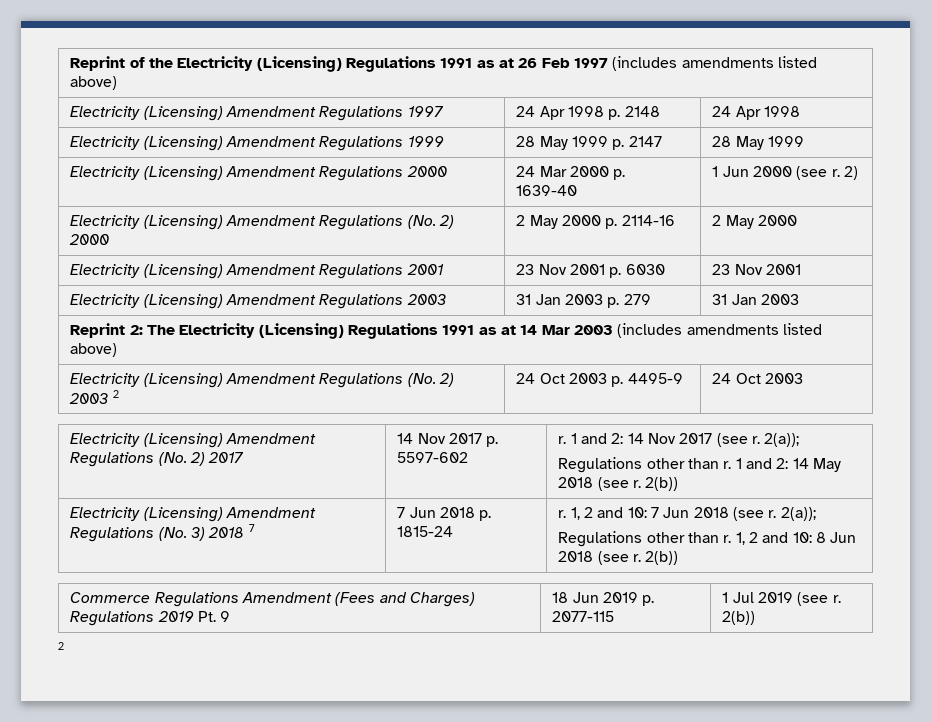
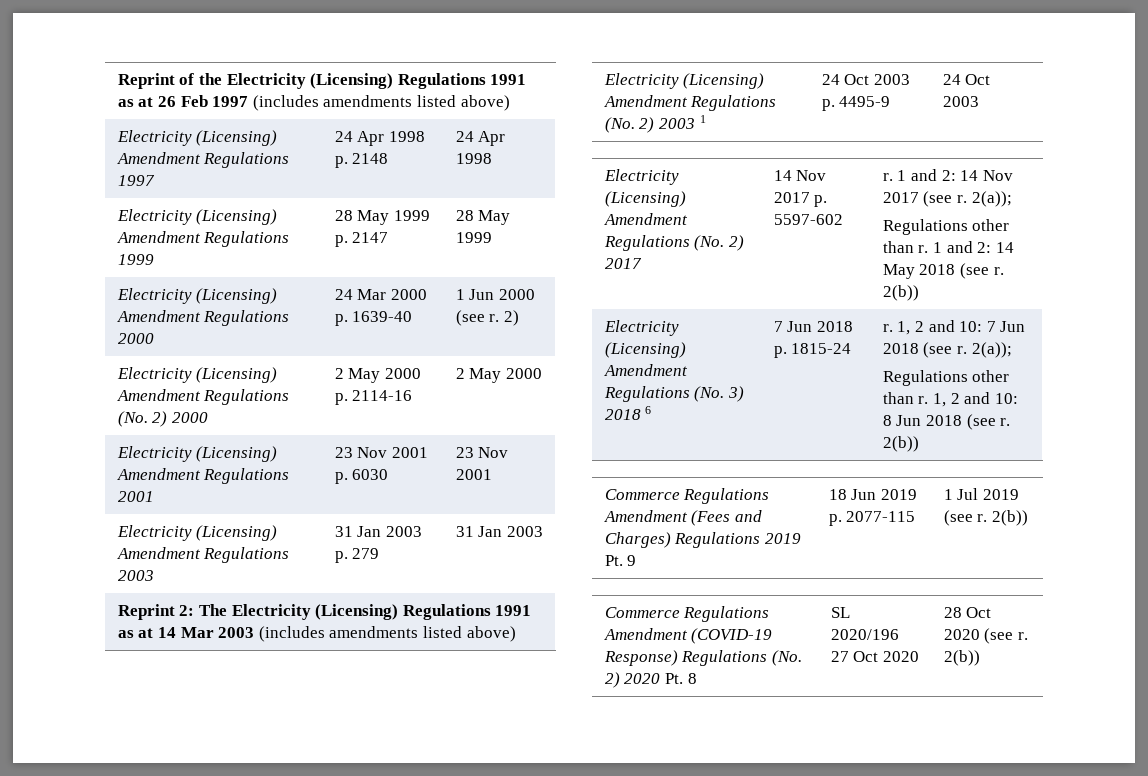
- Electricity (Licensing) Amendment Regulations (No. 2) 2003 2 | 24 Oct 2003 p. 4495-9 | 24 Oct 2003
+ Electricity (Licensing) Amendment Regulations (No. 2) 2003 1 | 24 Oct 2003 p. 4495-9 | 24 Oct 2003
- Electricity (Licensing) Amendment Regulations (No. 3) 2018 7 | 7 Jun 2018 p. 1815-24 | r. 1, 2 and 10: 7 Jun 2018 (see r. 2(a));
+ Electricity (Licensing) Amendment Regulations (No. 3) 2018 6 | 7 Jun 2018 p. 1815-24 | r. 1, 2 and 10: 7 Jun 2018 (see r. 2(a));
  Commerce Regulations Amendment (Fees and Charges) Regulations 2019 Pt. 9 | 18 Jun 2019 p. 2077-115 | 1 Jul 2019 (see r. 2(b))
- 2
+ Commerce Regulations Amendment (COVID-19 Response) Regulations (No. 2) 2020 Pt. 8 | SL 2020/196 27 Oct 2020 | 28 Oct 2020 (see r. 2(b))

